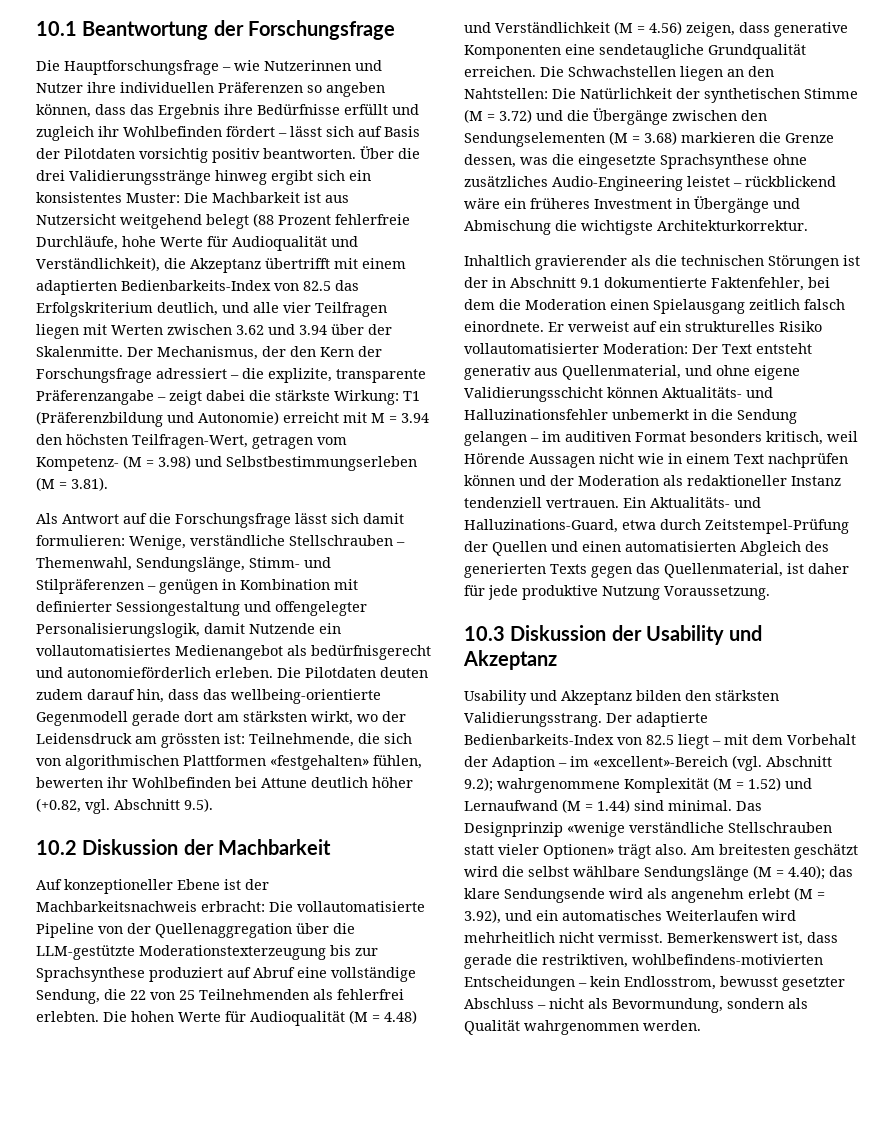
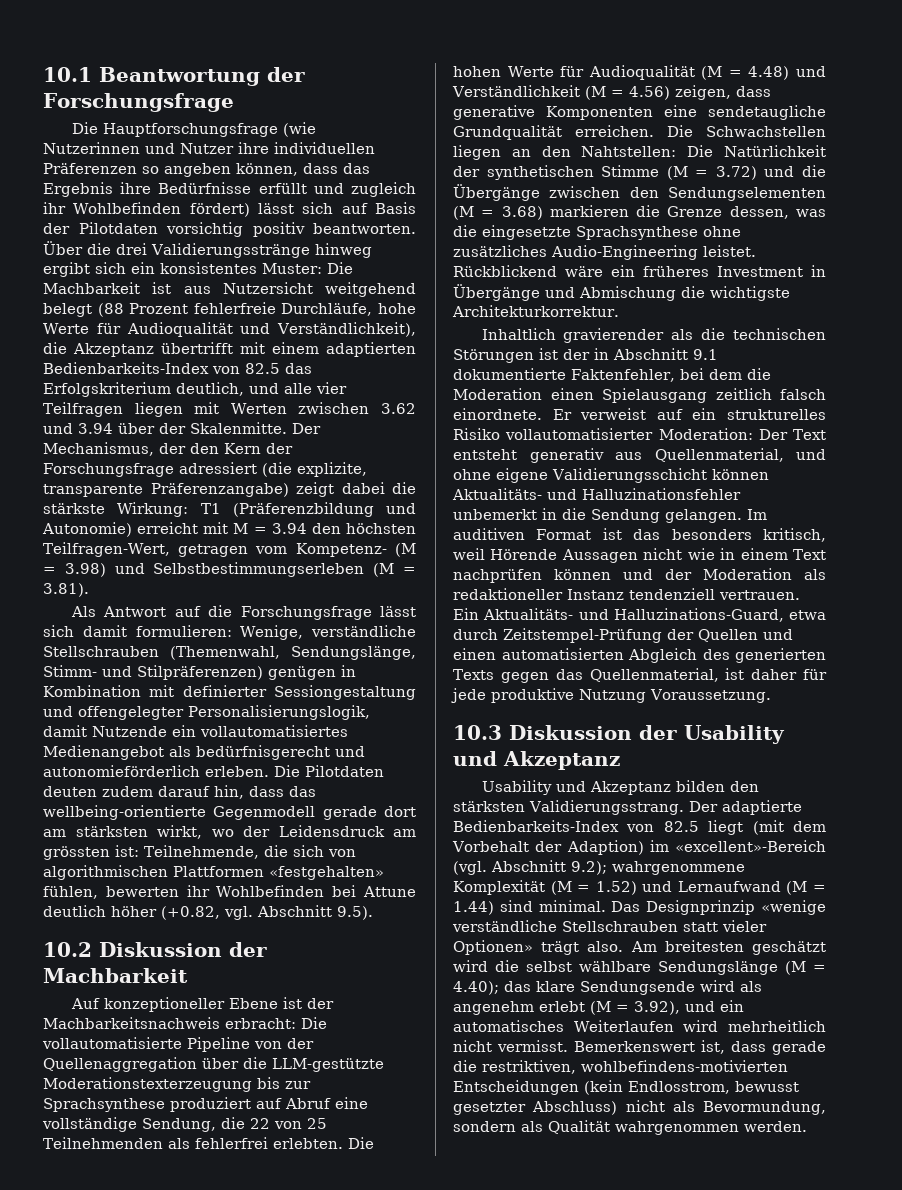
- Die Hauptforschungsfrage – wie Nutzerinnen und Nutzer ihre individuellen Präferenzen so angeben können, dass das Ergebnis ihre Bedürfnisse erfüllt und zugleich ihr Wohlbefinden fördert – lässt sich auf Basis der Pilotdaten vorsichtig positiv beantworten.
+ Die Hauptforschungsfrage (wie Nutzerinnen und Nutzer ihre individuellen Präferenzen so angeben können, dass das Ergebnis ihre Bedürfnisse erfüllt und zugleich ihr Wohlbefinden fördert) lässt sich auf Basis der Pilotdaten vorsichtig positiv beantworten.
- Der Mechanismus, der den Kern der Forschungsfrage adressiert – die explizite, transparente Präferenzangabe – zeigt dabei die stärkste Wirkung: T1 (Präferenzbildung und Autonomie) erreicht mit M = 3.94 den höchsten Teilfragen-Wert, getragen vom Kompetenz- (M = 3.98) und Selbstbestimmungserleben (M = 3.81).
+ Der Mechanismus, der den Kern der Forschungsfrage adressiert (die explizite, transparente Präferenzangabe) zeigt dabei die stärkste Wirkung: T1 (Präferenzbildung und Autonomie) erreicht mit M = 3.94 den höchsten Teilfragen-Wert, getragen vom Kompetenz- (M = 3.98) und Selbstbestimmungserleben (M = 3.81).
- Als Antwort auf die Forschungsfrage lässt sich damit formulieren: Wenige, verständliche Stellschrauben – Themenwahl, Sendungslänge, Stimm- und Stilpräferenzen – genügen in Kombination mit definierter Sessiongestaltung und offengelegter Personalisierungslogik, damit Nutzende ein vollautomatisiertes Medienangebot als bedürfnisgerecht und autonomieförderlich erleben.
+ Als Antwort auf die Forschungsfrage lässt sich damit formulieren: Wenige, verständliche Stellschrauben (Themenwahl, Sendungslänge, Stimm- und Stilpräferenzen) genügen in Kombination mit definierter Sessiongestaltung und offengelegter Personalisierungslogik, damit Nutzende ein vollautomatisiertes Medienangebot als bedürfnisgerecht und autonomieförderlich erleben.
- Die Schwachstellen liegen an den Nahtstellen: Die Natürlichkeit der synthetischen Stimme (M = 3.72) und die Übergänge zwischen den Sendungselementen (M = 3.68) markieren die Grenze dessen, was die eingesetzte Sprachsynthese ohne zusätzliches Audio-Engineering leistet – rückblickend wäre ein früheres Investment in Übergänge und Abmischung die wichtigste Architekturkorrektur.
+ Die Schwachstellen liegen an den Nahtstellen: Die Natürlichkeit der synthetischen Stimme (M = 3.72) und die Übergänge zwischen den Sendungselementen (M = 3.68) markieren die Grenze dessen, was die eingesetzte Sprachsynthese ohne zusätzliches Audio-Engineering leistet. Rückblickend wäre ein früheres Investment in Übergänge und Abmischung die wichtigste Architekturkorrektur.
- Er verweist auf ein strukturelles Risiko vollautomatisierter Moderation: Der Text entsteht generativ aus Quellenmaterial, und ohne eigene Validierungsschicht können Aktualitäts- und Halluzinationsfehler unbemerkt in die Sendung gelangen – im auditiven Format besonders kritisch, weil Hörende Aussagen nicht wie in einem Text nachprüfen können und der Moderation als redaktioneller Instanz tendenziell vertrauen.
+ Er verweist auf ein strukturelles Risiko vollautomatisierter Moderation: Der Text entsteht generativ aus Quellenmaterial, und ohne eigene Validierungsschicht können Aktualitäts- und Halluzinationsfehler unbemerkt in die Sendung gelangen. Im auditiven Format ist das besonders kritisch, weil Hörende Aussagen nicht wie in einem Text nachprüfen können und der Moderation als redaktioneller Instanz tendenziell vertrauen.
- Der adaptierte Bedienbarkeits-Index von 82.5 liegt – mit dem Vorbehalt der Adaption – im «excellent»-Bereich (vgl. Abschnitt 9.2); wahrgenommene Komplexität (M = 1.52) und Lernaufwand (M = 1.44) sind minimal.
+ Der adaptierte Bedienbarkeits-Index von 82.5 liegt (mit dem Vorbehalt der Adaption) im «excellent»-Bereich (vgl. Abschnitt 9.2); wahrgenommene Komplexität (M = 1.52) und Lernaufwand (M = 1.44) sind minimal.
- Bemerkenswert ist, dass gerade die restriktiven, wohlbefindens-motivierten Entscheidungen – kein Endlosstrom, bewusst gesetzter Abschluss – nicht als Bevormundung, sondern als Qualität wahrgenommen werden.
+ Bemerkenswert ist, dass gerade die restriktiven, wohlbefindens-motivierten Entscheidungen (kein Endlosstrom, bewusst gesetzter Abschluss) nicht als Bevormundung, sondern als Qualität wahrgenommen werden.

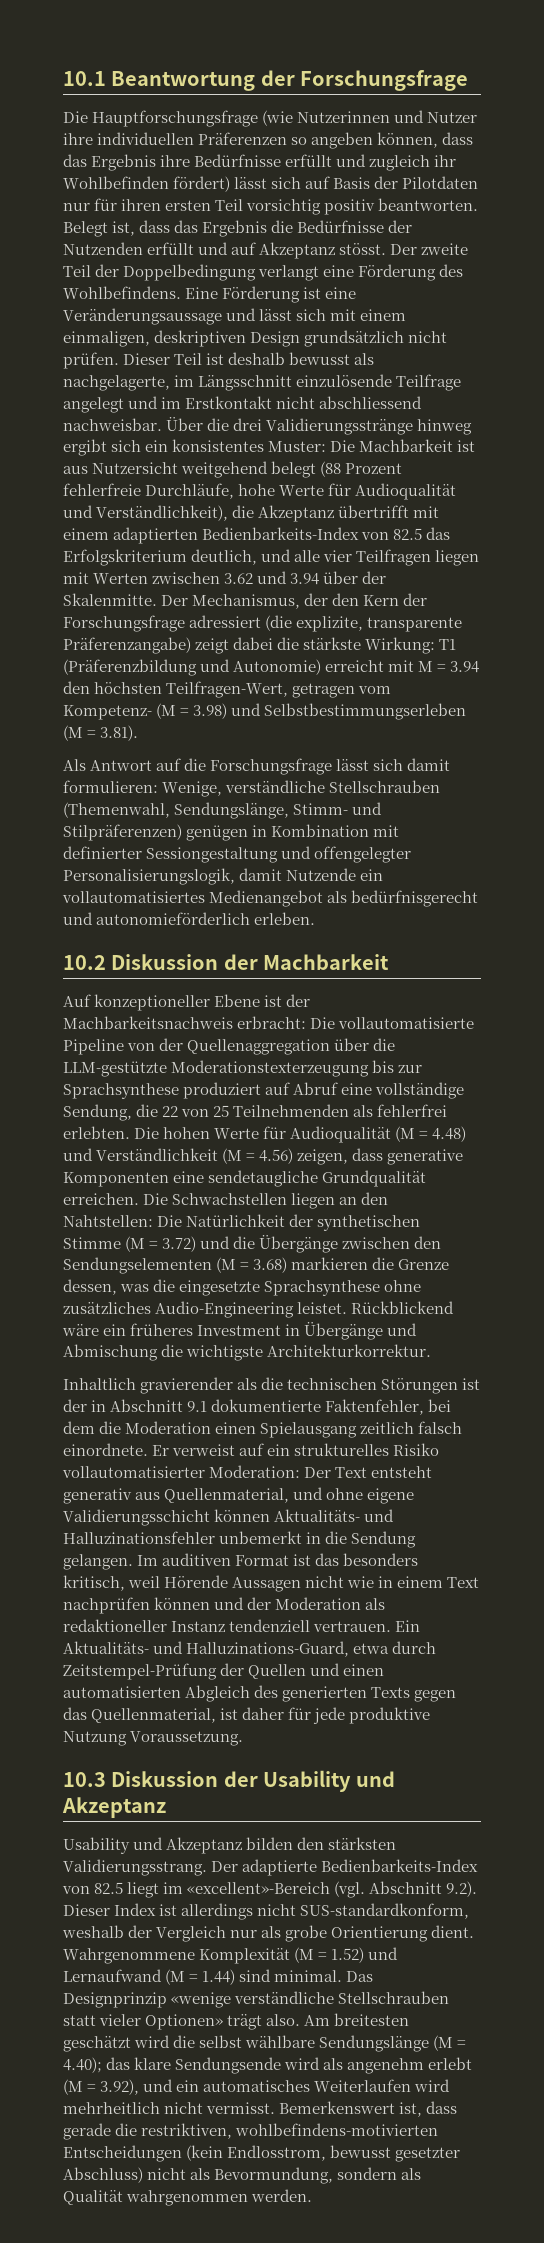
- Die Hauptforschungsfrage (wie Nutzerinnen und Nutzer ihre individuellen Präferenzen so angeben können, dass das Ergebnis ihre Bedürfnisse erfüllt und zugleich ihr Wohlbefinden fördert) lässt sich auf Basis der Pilotdaten vorsichtig positiv beantworten.
+ Die Hauptforschungsfrage (wie Nutzerinnen und Nutzer ihre individuellen Präferenzen so angeben können, dass das Ergebnis ihre Bedürfnisse erfüllt und zugleich ihr Wohlbefinden fördert) lässt sich auf Basis der Pilotdaten nur für ihren ersten Teil vorsichtig positiv beantworten. Belegt ist, dass das Ergebnis die Bedürfnisse der Nutzenden erfüllt und auf Akzeptanz stösst. Der zweite Teil der Doppelbedingung verlangt eine Förderung des Wohlbefindens. Eine Förderung ist eine Veränderungsaussage und lässt sich mit einem einmaligen, deskriptiven Design grundsätzlich nicht prüfen. Dieser Teil ist deshalb bewusst als nachgelagerte, im Längsschnitt einzulösende Teilfrage angelegt und im Erstkontakt nicht abschliessend nachweisbar.
- Die Pilotdaten deuten zudem darauf hin, dass das wellbeing-orientierte Gegenmodell gerade dort am stärksten wirkt, wo der Leidensdruck am grössten ist: Teilnehmende, die sich von algorithmischen Plattformen «festgehalten» fühlen, bewerten ihr Wohlbefinden bei Attune deutlich höher (+0.82, vgl. Abschnitt 9.5).
- Der adaptierte Bedienbarkeits-Index von 82.5 liegt (mit dem Vorbehalt der Adaption) im «excellent»-Bereich (vgl. Abschnitt 9.2); wahrgenommene Komplexität (M = 1.52) und Lernaufwand (M = 1.44) sind minimal.
+ Der adaptierte Bedienbarkeits-Index von 82.5 liegt im «excellent»-Bereich (vgl. Abschnitt 9.2). Dieser Index ist allerdings nicht SUS-standardkonform, weshalb der Vergleich nur als grobe Orientierung dient. Wahrgenommene Komplexität (M = 1.52) und Lernaufwand (M = 1.44) sind minimal.

